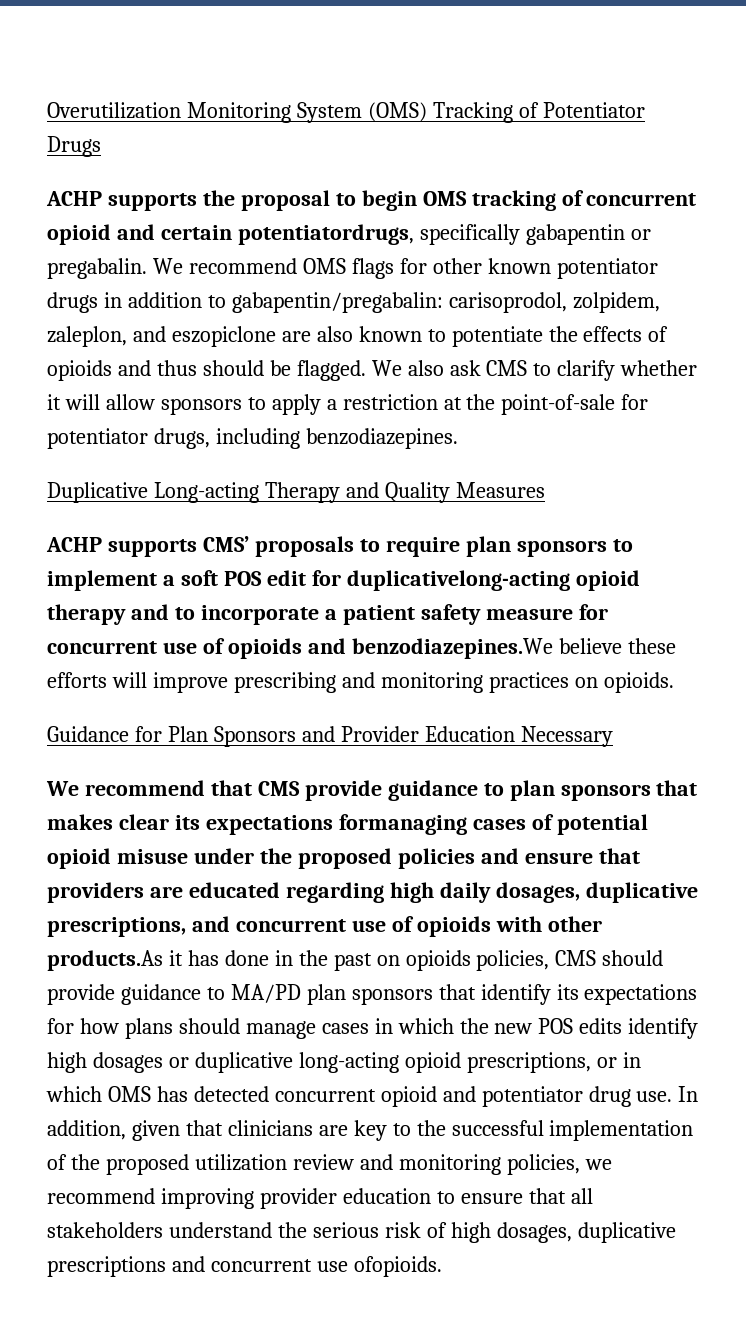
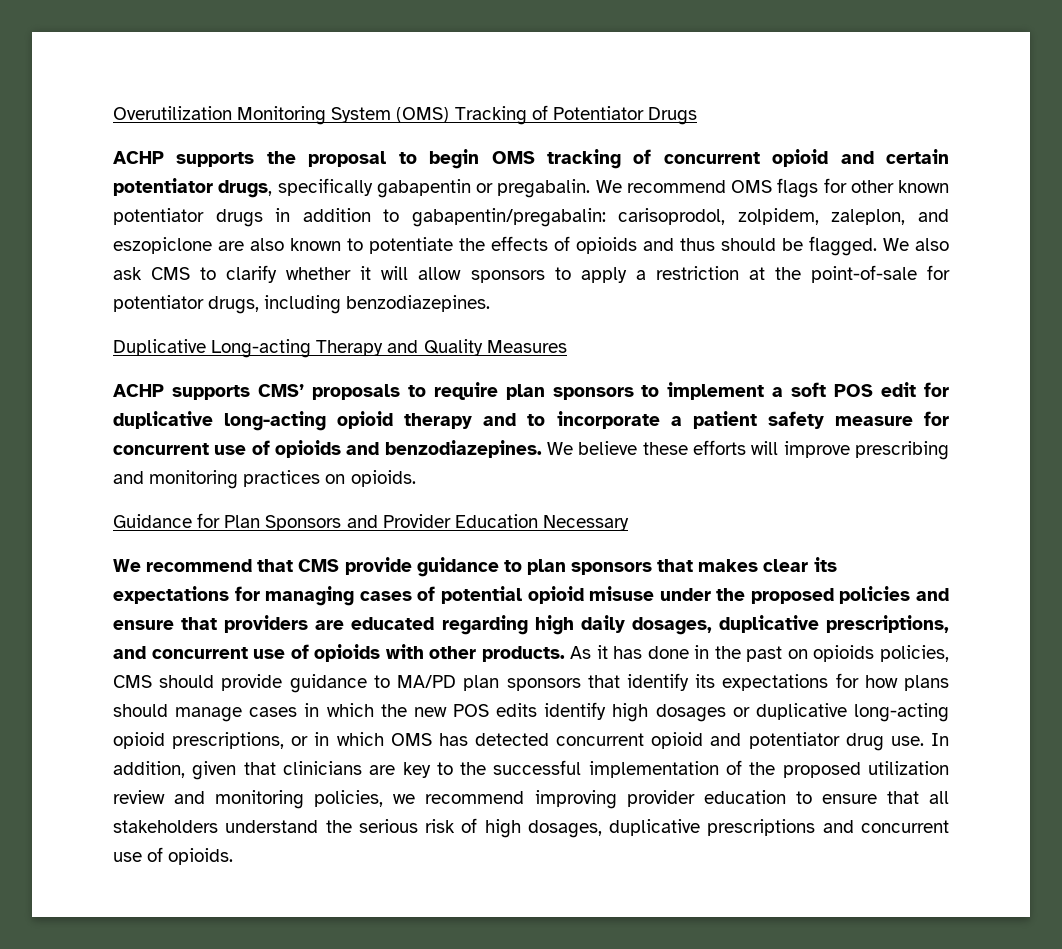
- ACHP supports the proposal to begin OMS tracking of concurrent opioid and certain potentiatordrugs, specifically gabapentin or pregabalin.
+ ACHP supports the proposal to begin OMS tracking of concurrent opioid and certain potentiator drugs, specifically gabapentin or pregabalin.
- ACHP supports CMS’ proposals to require plan sponsors to implement a soft POS edit for duplicativelong-acting opioid therapy and to incorporate a patient safety measure for concurrent use of opioids and benzodiazepines.We believe these efforts will improve prescribing and monitoring practices on opioids.
+ ACHP supports CMS’ proposals to require plan sponsors to implement a soft POS edit for duplicative long-acting opioid therapy and to incorporate a patient safety measure for concurrent use of opioids and benzodiazepines. We believe these efforts will improve prescribing and monitoring practices on opioids.
- We recommend that CMS provide guidance to plan sponsors that makes clear its expectations formanaging cases of potential opioid misuse under the proposed policies and ensure that providers are educated regarding high daily dosages, duplicative prescriptions, and concurrent use of opioids with other products.As it has done in the past on opioids policies, CMS should provide guidance to MA/PD plan sponsors that identify its expectations for how plans should manage cases in which the new POS edits identify high dosages or duplicative long-acting opioid prescriptions, or in which OMS has detected concurrent opioid and potentiator drug use.
+ We recommend that CMS provide guidance to plan sponsors that makes clear its expectations for managing cases of potential opioid misuse under the proposed policies and ensure that providers are educated regarding high daily dosages, duplicative prescriptions, and concurrent use of opioids with other products. As it has done in the past on opioids policies, CMS should provide guidance to MA/PD plan sponsors that identify its expectations for how plans should manage cases in which the new POS edits identify high dosages or duplicative long-acting opioid prescriptions, or in which OMS has detected concurrent opioid and potentiator drug use.
- In addition, given that clinicians are key to the successful implementation of the proposed utilization review and monitoring policies, we recommend improving provider education to ensure that all stakeholders understand the serious risk of high dosages, duplicative prescriptions and concurrent use ofopioids.
+ In addition, given that clinicians are key to the successful implementation of the proposed utilization review and monitoring policies, we recommend improving provider education to ensure that all stakeholders understand the serious risk of high dosages, duplicative prescriptions and concurrent use of opioids.

